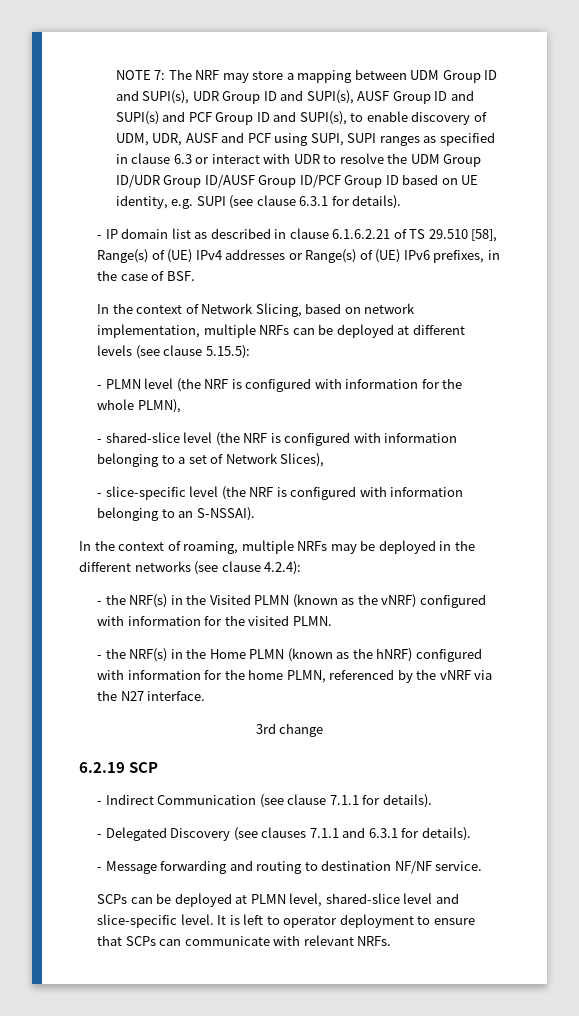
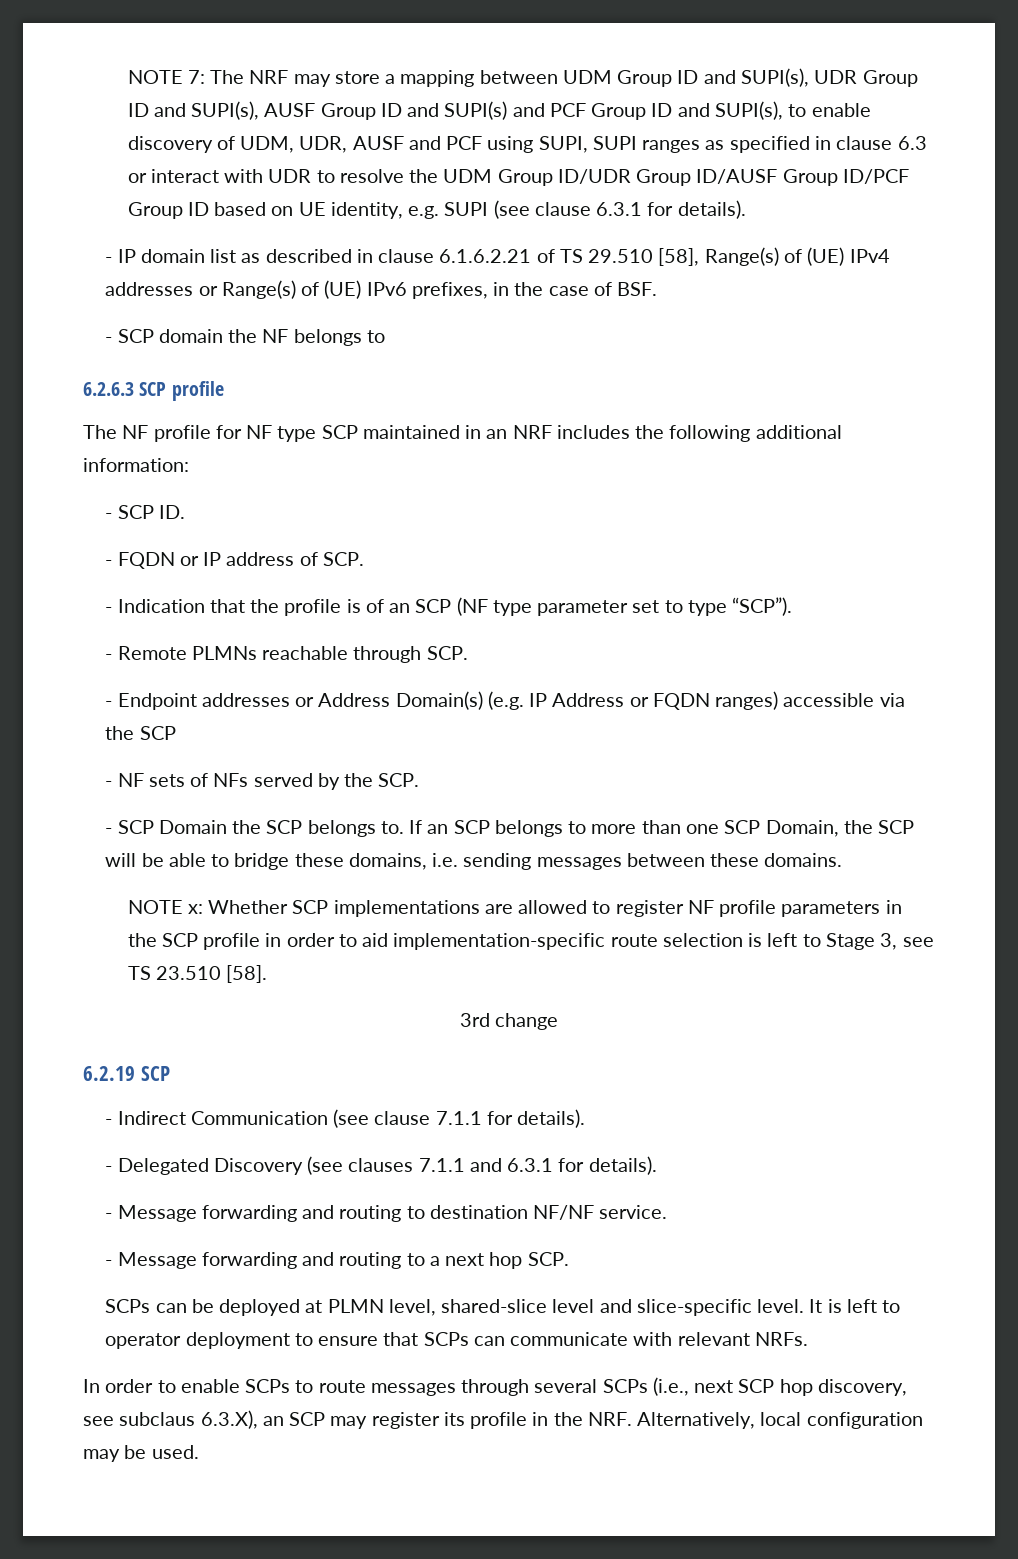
- In the context of Network Slicing, based on network implementation, multiple NRFs can be deployed at different levels (see clause 5.15.5):
- - PLMN level (the NRF is configured with information for the whole PLMN),
- - shared-slice level (the NRF is configured with information belonging to a set of Network Slices),
- - slice-specific level (the NRF is configured with information belonging to an S-NSSAI).
- In the context of roaming, multiple NRFs may be deployed in the different networks (see clause 4.2.4):
- - the NRF(s) in the Visited PLMN (known as the vNRF) configured with information for the visited PLMN.
- - the NRF(s) in the Home PLMN (known as the hNRF) configured with information for the home PLMN, referenced by the vNRF via the N27 interface.
+ - SCP domain the NF belongs to
+ 6.2.6.3 SCP profile
+ The NF profile for NF type SCP maintained in an NRF includes the following additional information:
+ - SCP ID.
+ - FQDN or IP address of SCP.
+ - Indication that the profile is of an SCP (NF type parameter set to type “SCP”).
+ - Remote PLMNs reachable through SCP.
+ - Endpoint addresses or Address Domain(s) (e.g. IP Address or FQDN ranges) accessible via the SCP
+ - NF sets of NFs served by the SCP.
+ - SCP Domain the SCP belongs to. If an SCP belongs to more than one SCP Domain, the SCP will be able to bridge these domains, i.e. sending messages between these domains.
+ NOTE x: Whether SCP implementations are allowed to register NF profile parameters in the SCP profile in order to aid implementation-specific route selection is left to Stage 3, see TS 23.510 [58].
+ - Message forwarding and routing to a next hop SCP.
+ In order to enable SCPs to route messages through several SCPs (i.e., next SCP hop discovery, see subclaus 6.3.X), an SCP may register its profile in the NRF. Alternatively, local configuration may be used.

